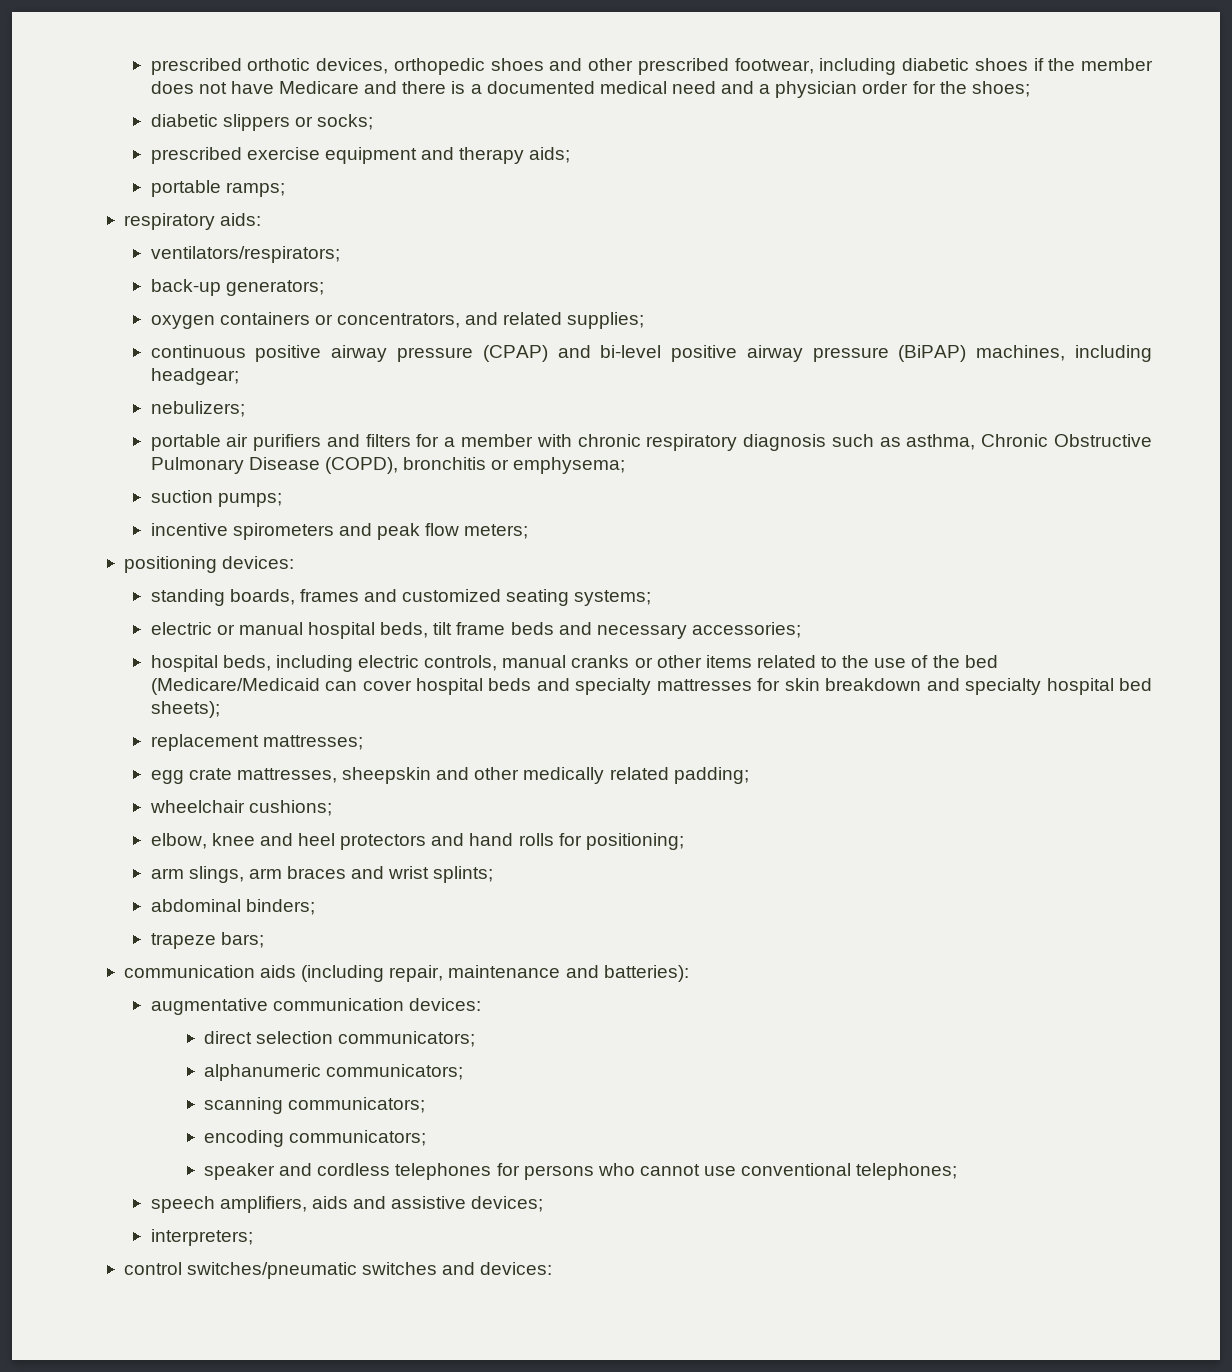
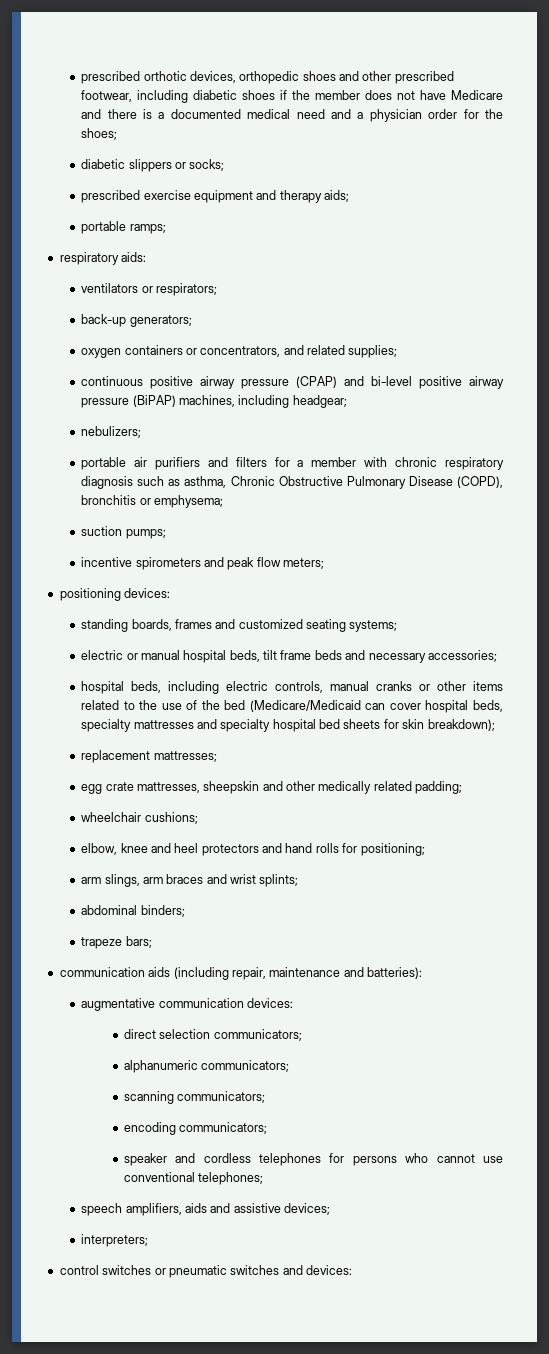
- ventilators/respirators;
+ ventilators or respirators;
- hospital beds, including electric controls, manual cranks or other items related to the use of the bed (Medicare/Medicaid can cover hospital beds and specialty mattresses for skin breakdown and specialty hospital bed sheets);
+ hospital beds, including electric controls, manual cranks or other items related to the use of the bed (Medicare/Medicaid can cover hospital beds, specialty mattresses and specialty hospital bed sheets for skin breakdown);
- control switches/pneumatic switches and devices:
+ control switches or pneumatic switches and devices:

